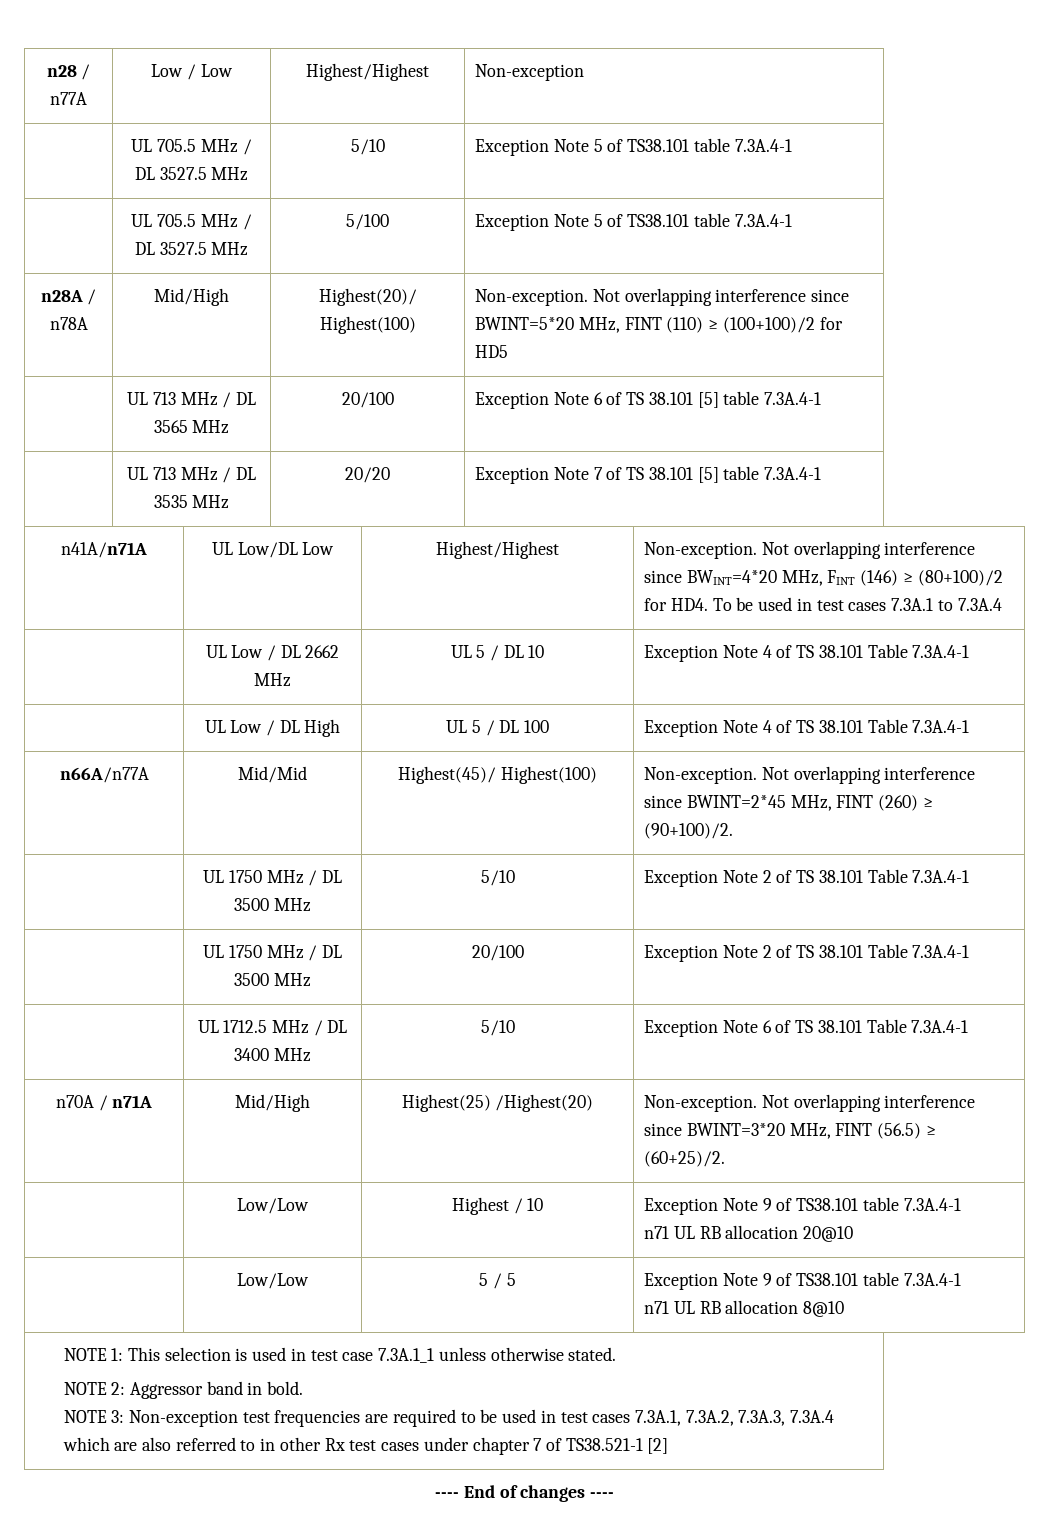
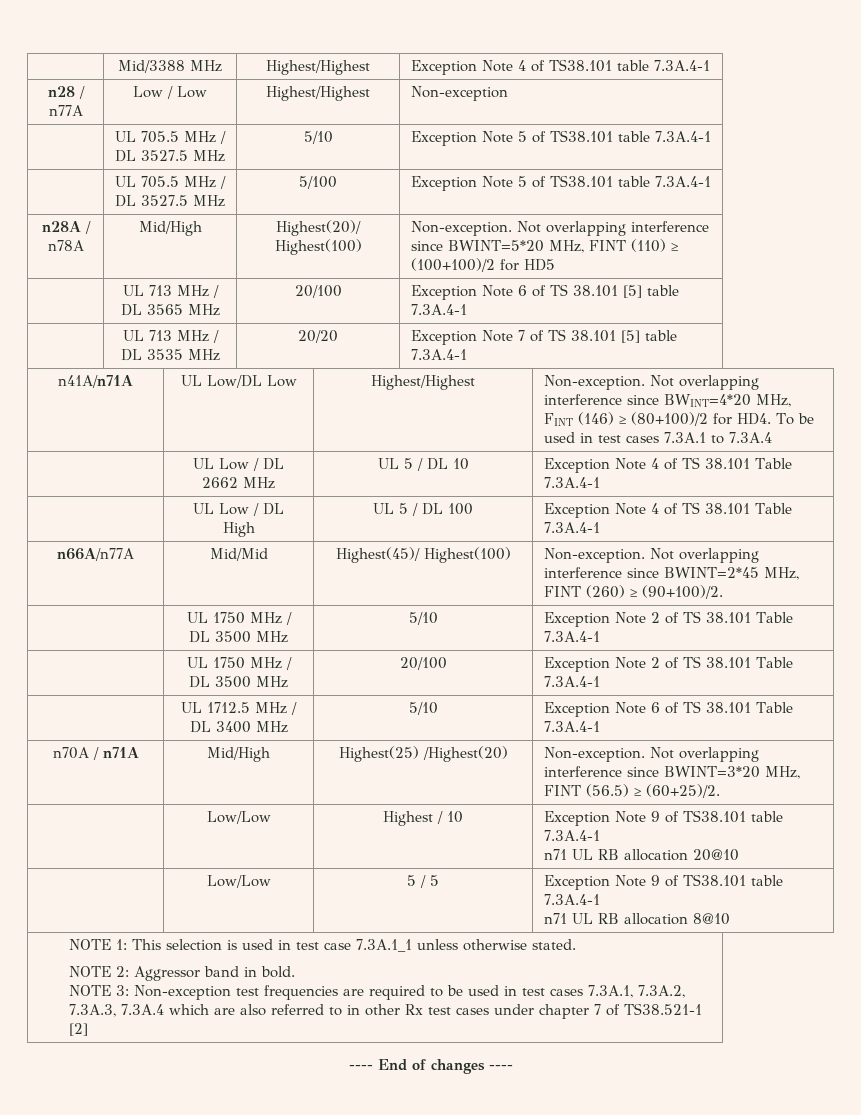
+ | Mid/3388 MHz | Highest/Highest | Exception Note 4 of TS38.101 table 7.3A.4-1

